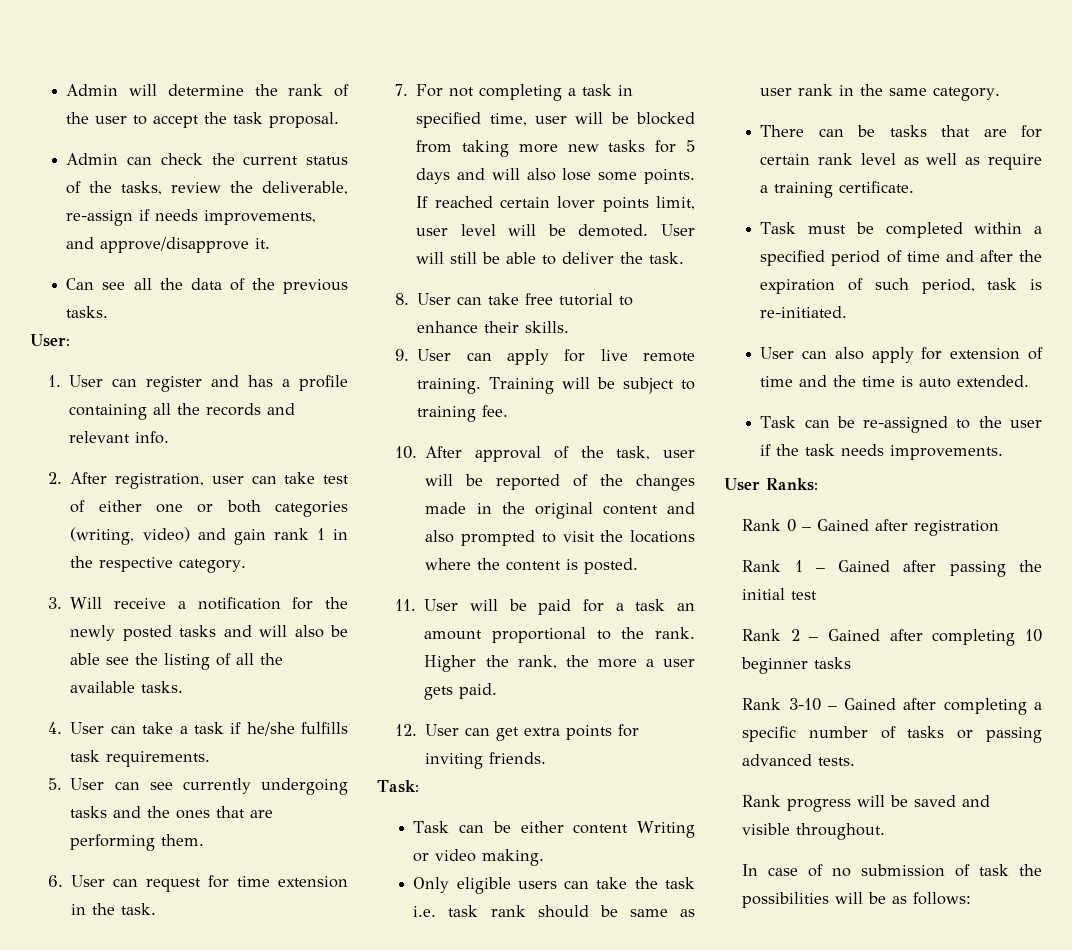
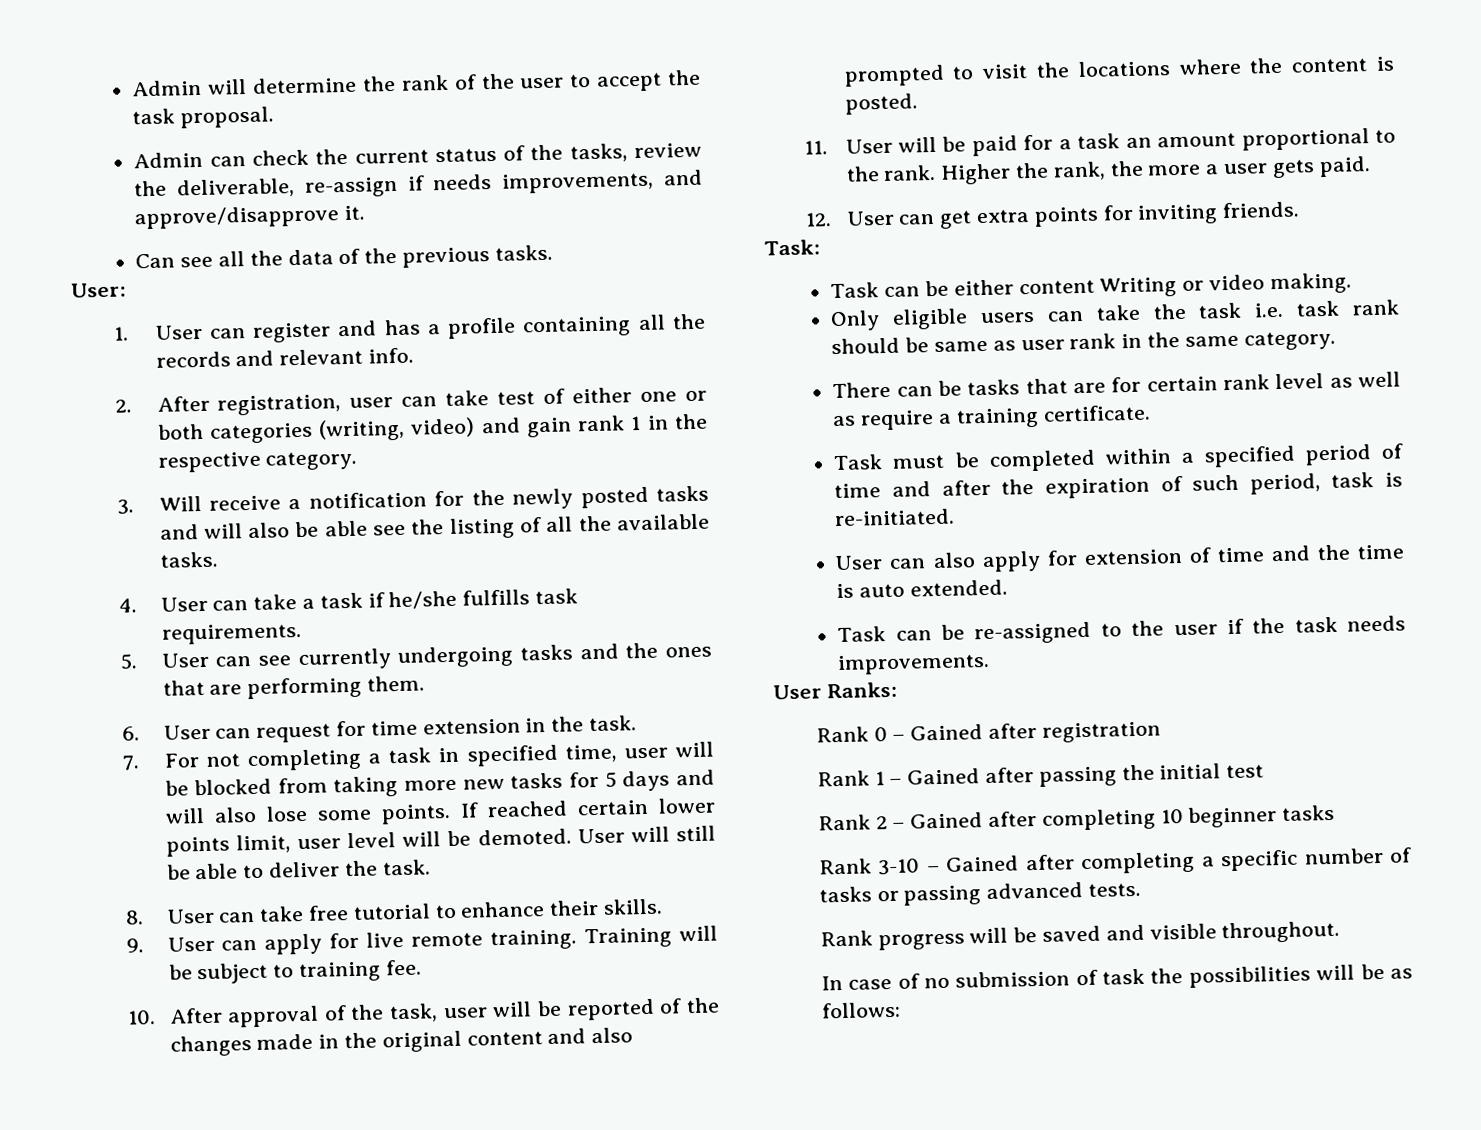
- If reached certain lover points limit, user level will be demoted.
+ If reached certain lower points limit, user level will be demoted.

